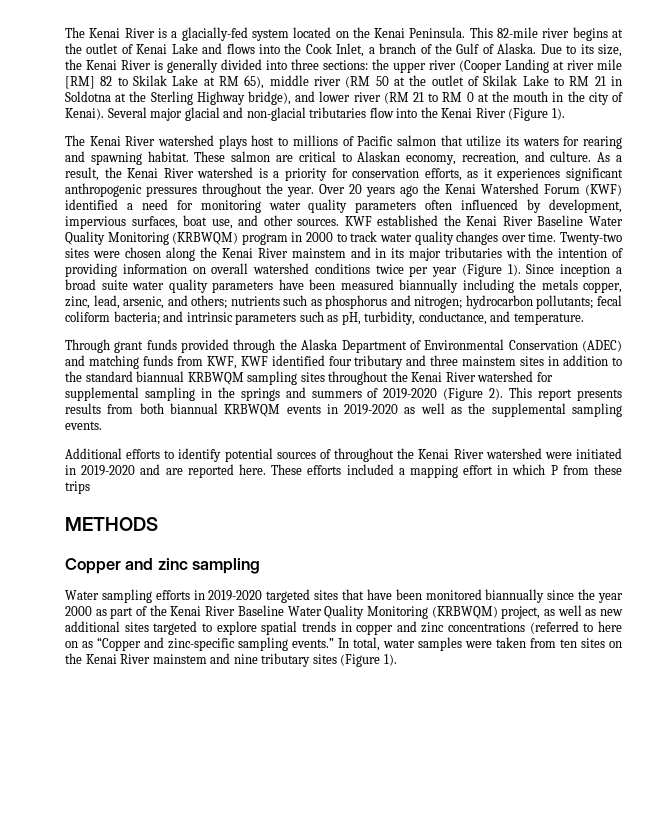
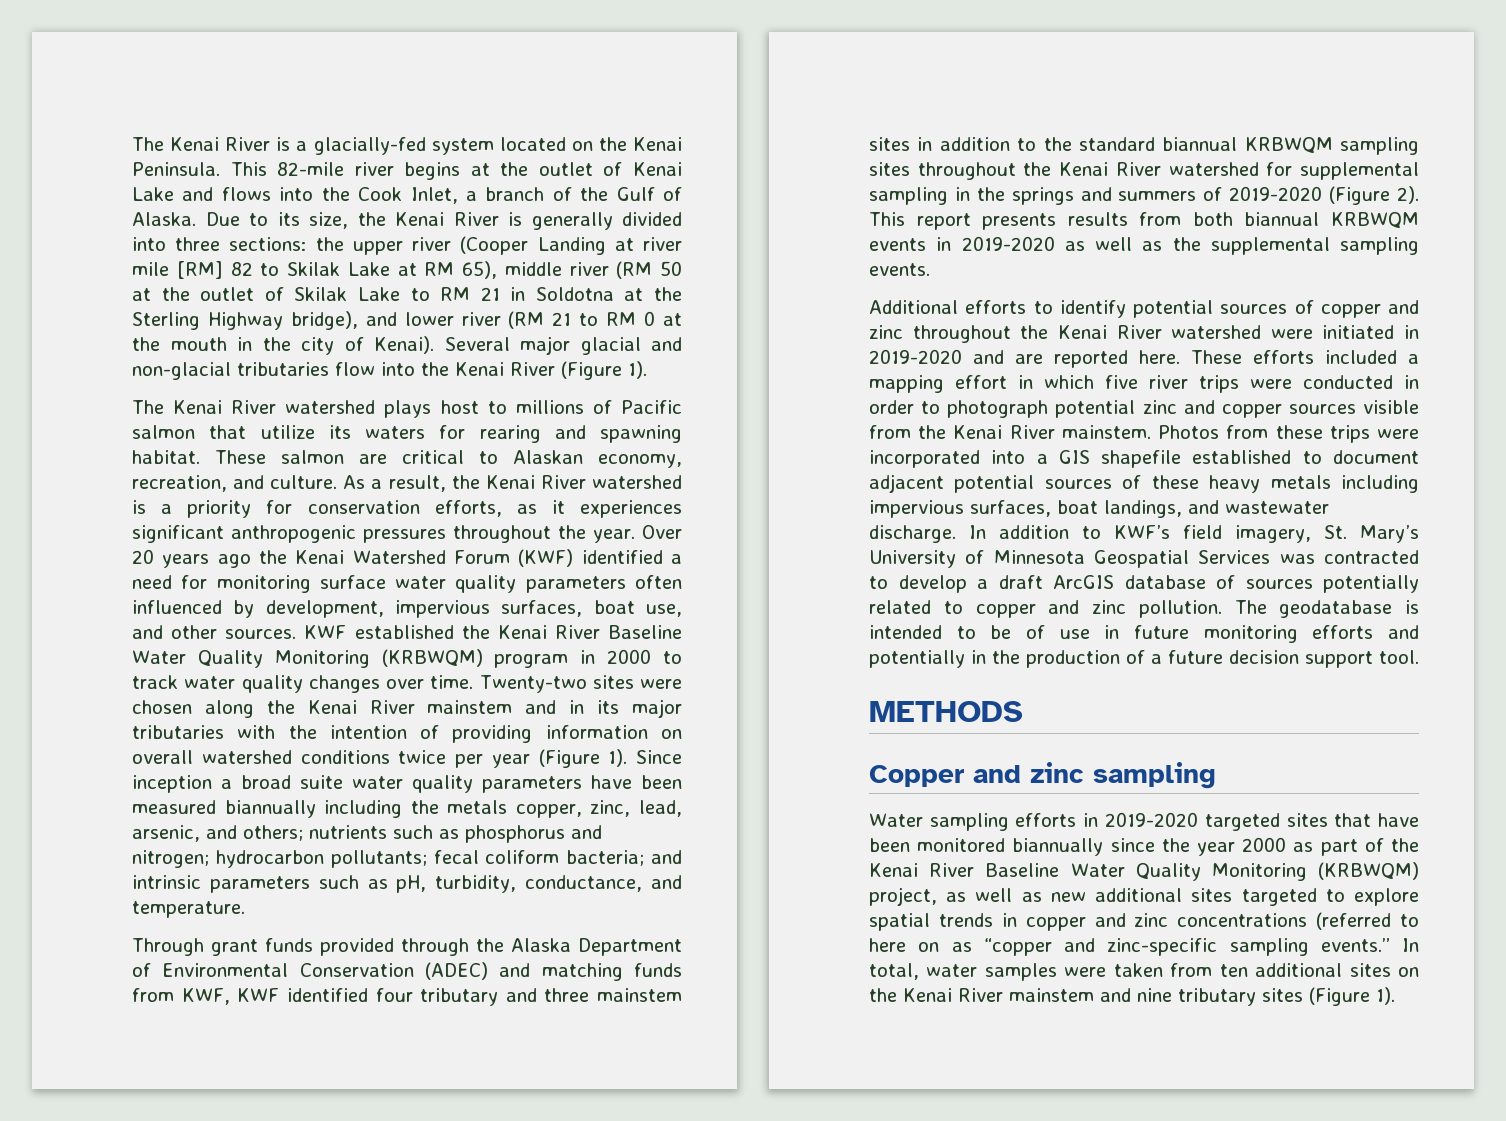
- Over 20 years ago the Kenai Watershed Forum (KWF) identified a need for monitoring water quality parameters often influenced by development, impervious surfaces, boat use, and other sources.
+ Over 20 years ago the Kenai Watershed Forum (KWF) identified a need for monitoring surface water quality parameters often influenced by development, impervious surfaces, boat use, and other sources.
- Additional efforts to identify potential sources of throughout the Kenai River watershed were initiated in 2019-2020 and are reported here.
+ Additional efforts to identify potential sources of copper and zinc throughout the Kenai River watershed were initiated in 2019-2020 and are reported here.
- These efforts included a mapping effort in which P from these trips
+ These efforts included a mapping effort in which five river trips were conducted in order to photograph potential zinc and copper sources visible from the Kenai River mainstem. Photos from these trips were incorporated into a GIS shapefile established to document adjacent potential sources of these heavy metals including impervious surfaces, boat landings, and wastewater discharge. In addition to KWF’s field imagery, St. Mary’s University of Minnesota Geospatial Services was contracted to develop a draft ArcGIS database of sources potentially related to copper and zinc pollution. The geodatabase is intended to be of use in future monitoring efforts and potentially in the production of a future decision support tool.
- Water sampling efforts in 2019-2020 targeted sites that have been monitored biannually since the year 2000 as part of the Kenai River Baseline Water Quality Monitoring (KRBWQM) project, as well as new additional sites targeted to explore spatial trends in copper and zinc concentrations (referred to here on as “Copper and zinc-specific sampling events.”
+ Water sampling efforts in 2019-2020 targeted sites that have been monitored biannually since the year 2000 as part of the Kenai River Baseline Water Quality Monitoring (KRBWQM) project, as well as new additional sites targeted to explore spatial trends in copper and zinc concentrations (referred to here on as “copper and zinc-specific sampling events.”
- In total, water samples were taken from ten sites on the Kenai River mainstem and nine tributary sites (Figure 1).
+ In total, water samples were taken from ten additional sites on the Kenai River mainstem and nine tributary sites (Figure 1).

